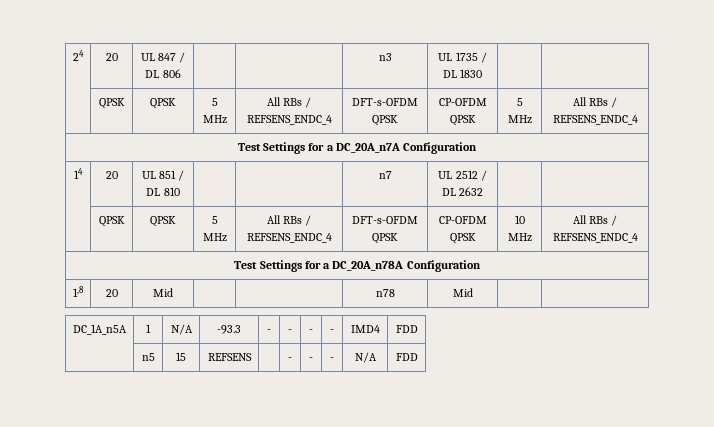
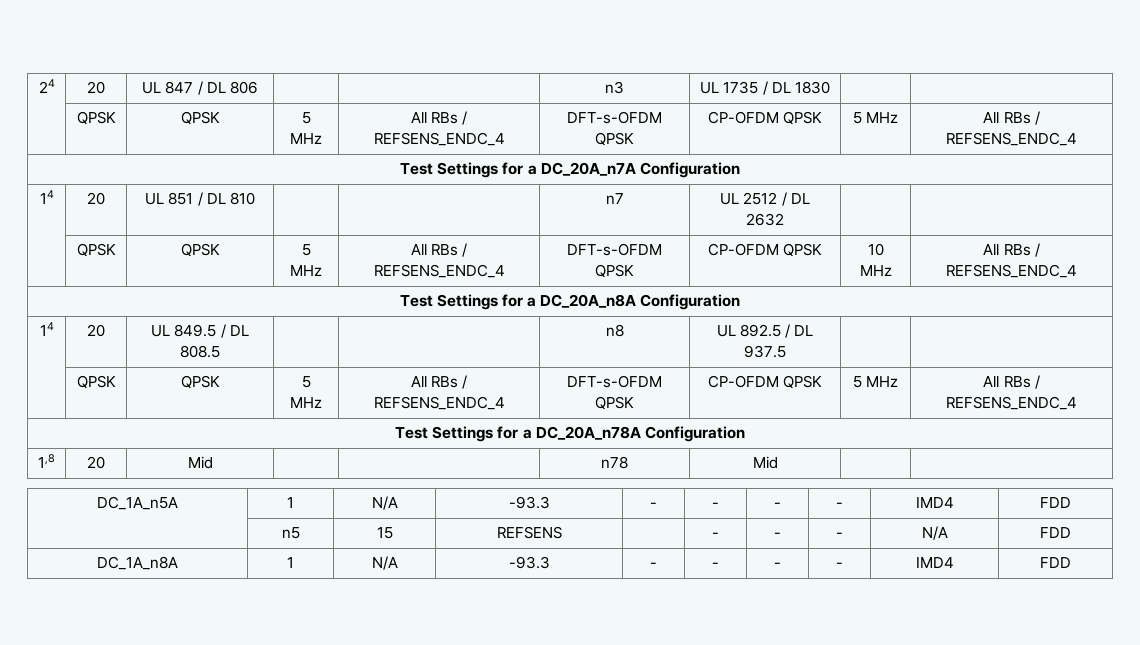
+ Test Settings for a DC_20A_n8A Configuration
+ 14 | 20 | UL 849.5 / DL 808.5 | | | n8 | UL 892.5 / DL 937.5 | |
+ | QPSK | QPSK | 5 MHz | All RBs / REFSENS_ENDC_4 | DFT-s-OFDM QPSK | CP-OFDM QPSK | 5 MHz | All RBs / REFSENS_ENDC_4
+ DC_1A_n8A | 1 | N/A | -93.3 | - | - | - | - | IMD4 | FDD

